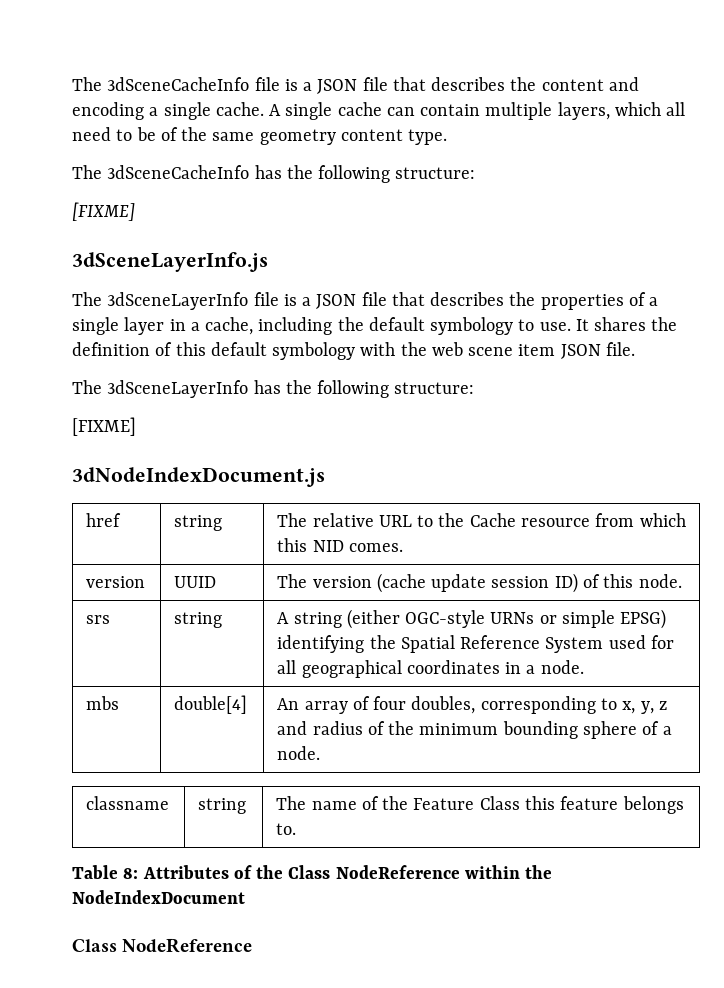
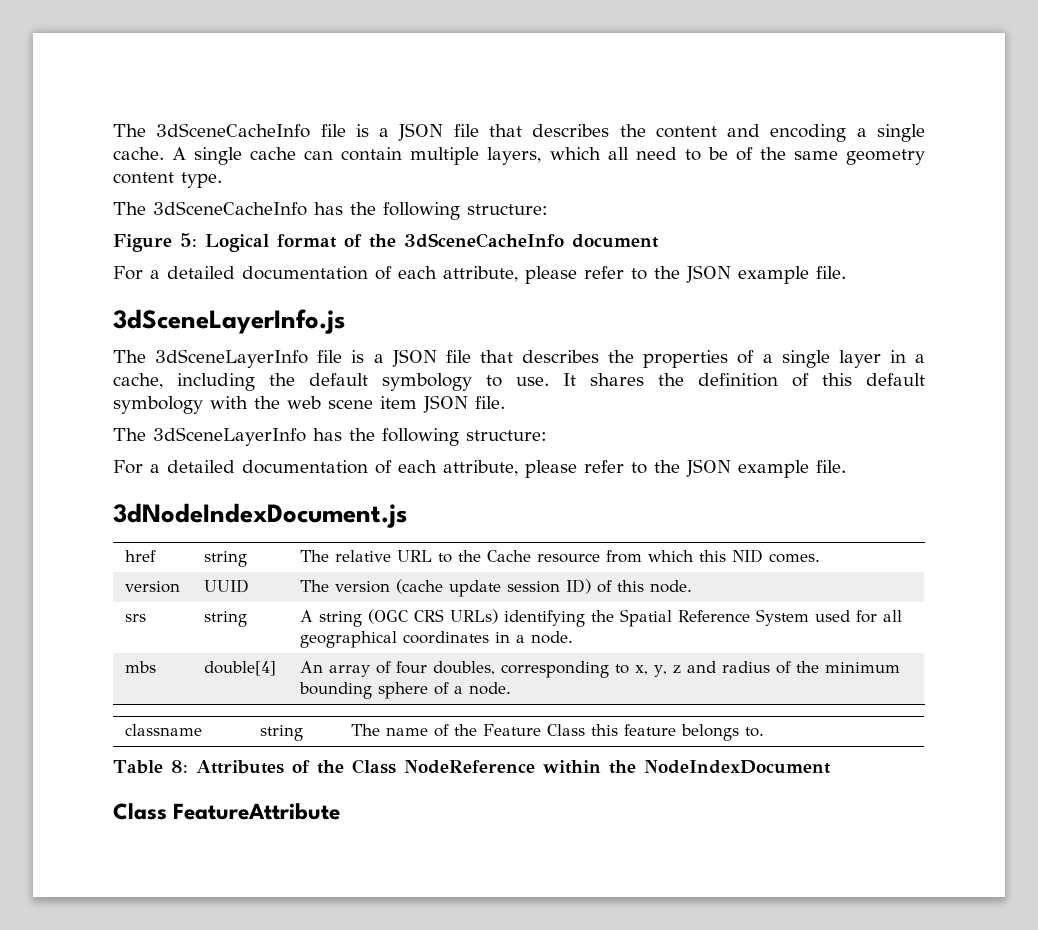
  The 3dSceneCacheInfo has the following structure:
- [FIXME]
+ Figure 5: Logical format of the 3dSceneCacheInfo document
+ For a detailed documentation of each attribute, please refer to the JSON example file.
  The 3dSceneLayerInfo has the following structure:
- [FIXME]
+ For a detailed documentation of each attribute, please refer to the JSON example file.
- srs | string | A string (either OGC-style URNs or simple EPSG) identifying the Spatial Reference System used for all geographical coordinates in a node.
+ srs | string | A string (OGC CRS URLs) identifying the Spatial Reference System used for all geographical coordinates in a node.
  Table 8: Attributes of the Class NodeReference within the NodeIndexDocument
- Class NodeReference
+ Class FeatureAttribute

